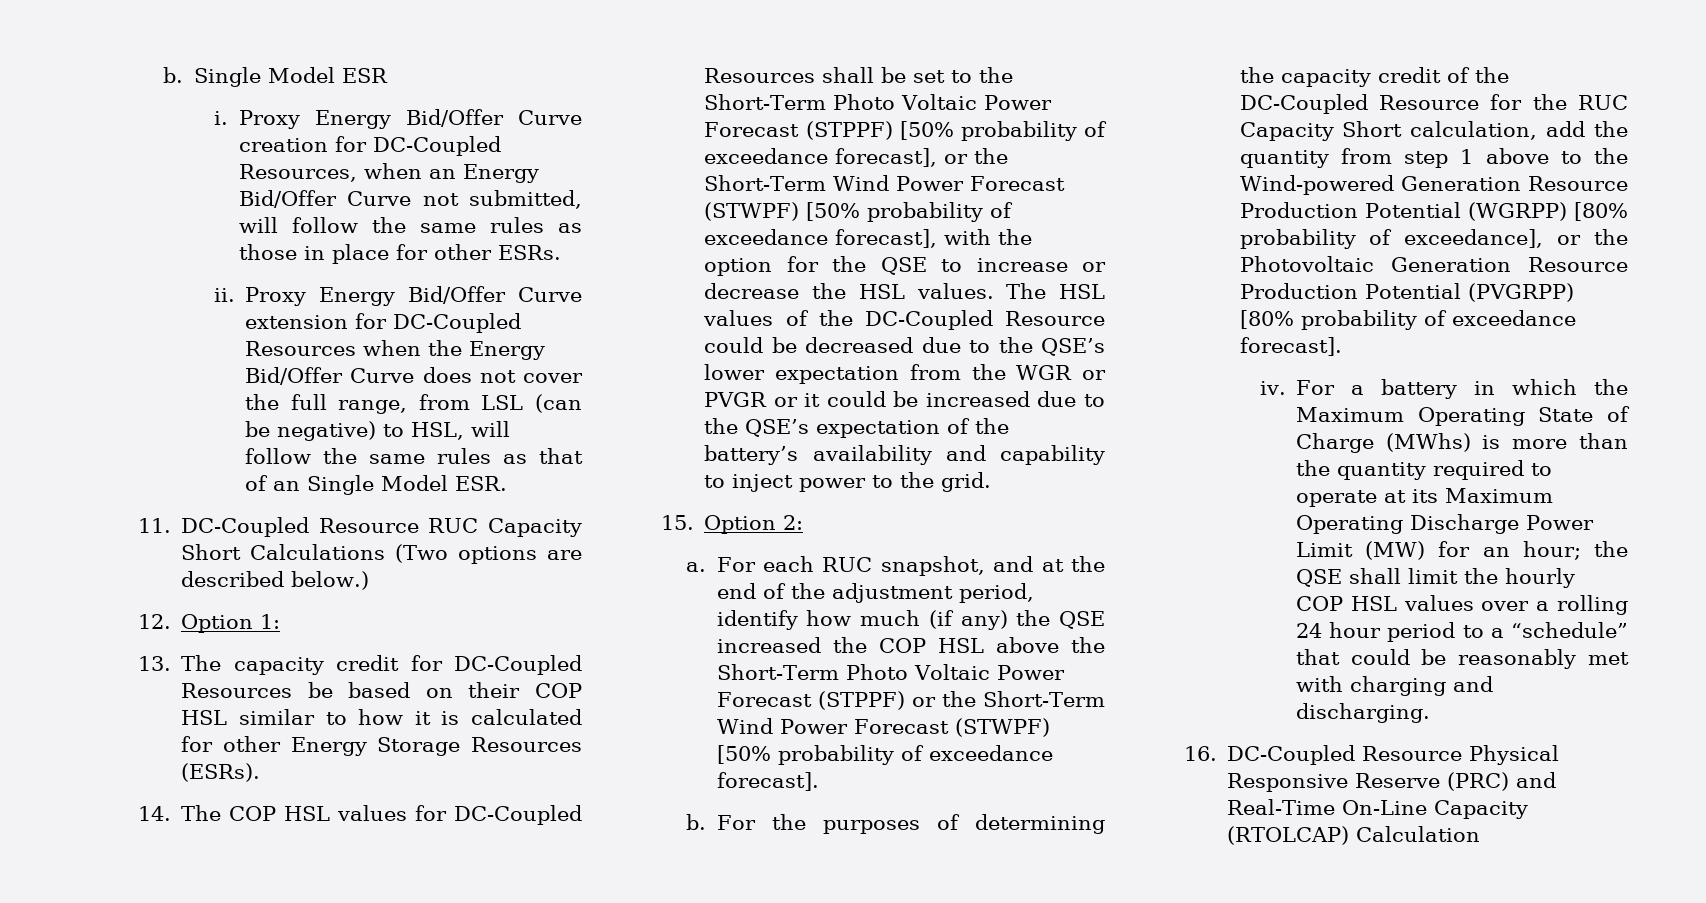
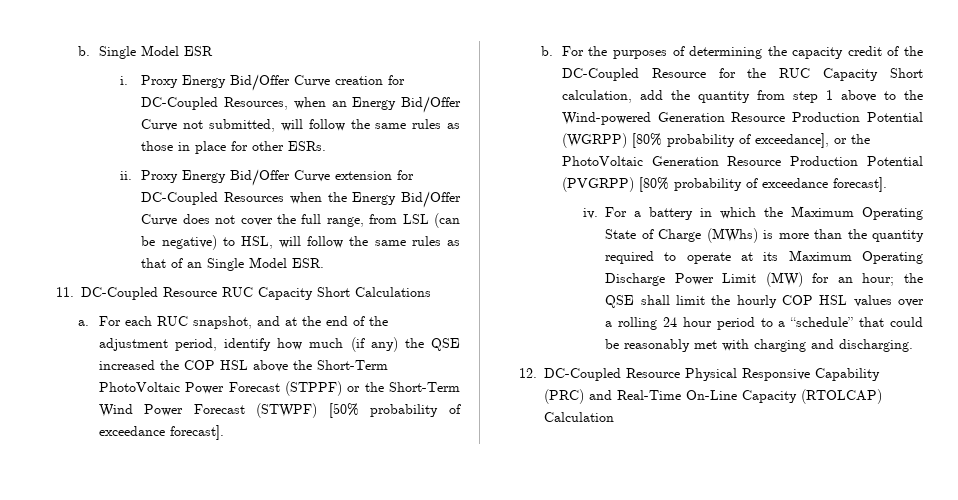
- 11. DC-Coupled Resource RUC Capacity Short Calculations (Two options are described below.)
- 12. Option 1:
- 13. The capacity credit for DC-Coupled Resources be based on their COP HSL similar to how it is calculated for other Energy Storage Resources (ESRs).
- 14. The COP HSL values for DC-Coupled Resources shall be set to the Short-Term Photo Voltaic Power Forecast (STPPF) [50% probability of exceedance forecast], or the Short-Term Wind Power Forecast (STWPF) [50% probability of exceedance forecast], with the option for the QSE to increase or decrease the HSL values. The HSL values of the DC-Coupled Resource could be decreased due to the QSE’s lower expectation from the WGR or PVGR or it could be increased due to the QSE’s expectation of the battery’s availability and capability to inject power to the grid.
- 15. Option 2:
+ 11. DC-Coupled Resource RUC Capacity Short Calculations
- For each RUC snapshot, and at the end of the adjustment period, identify how much (if any) the QSE increased the COP HSL above the Short-Term Photo Voltaic Power Forecast (STPPF) or the Short-Term Wind Power Forecast (STWPF) [50% probability of exceedance forecast].
+ For each RUC snapshot, and at the end of the adjustment period, identify how much (if any) the QSE increased the COP HSL above the Short-Term PhotoVoltaic Power Forecast (STPPF) or the Short-Term Wind Power Forecast (STWPF) [50% probability of exceedance forecast].
- For the purposes of determining the capacity credit of the DC-Coupled Resource for the RUC Capacity Short calculation, add the quantity from step 1 above to the Wind-powered Generation Resource Production Potential (WGRPP) [80% probability of exceedance], or the Photovoltaic Generation Resource Production Potential (PVGRPP) [80% probability of exceedance forecast].
+ For the purposes of determining the capacity credit of the DC-Coupled Resource for the RUC Capacity Short calculation, add the quantity from step 1 above to the Wind-powered Generation Resource Production Potential (WGRPP) [80% probability of exceedance], or the PhotoVoltaic Generation Resource Production Potential (PVGRPP) [80% probability of exceedance forecast].
- 16. DC-Coupled Resource Physical Responsive Reserve (PRC) and Real-Time On-Line Capacity (RTOLCAP) Calculation
+ 12. DC-Coupled Resource Physical Responsive Capability (PRC) and Real-Time On-Line Capacity (RTOLCAP) Calculation

